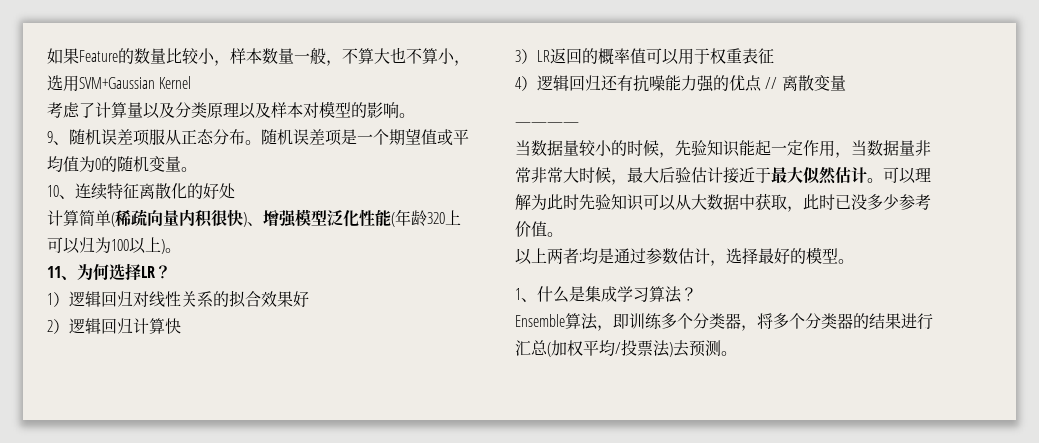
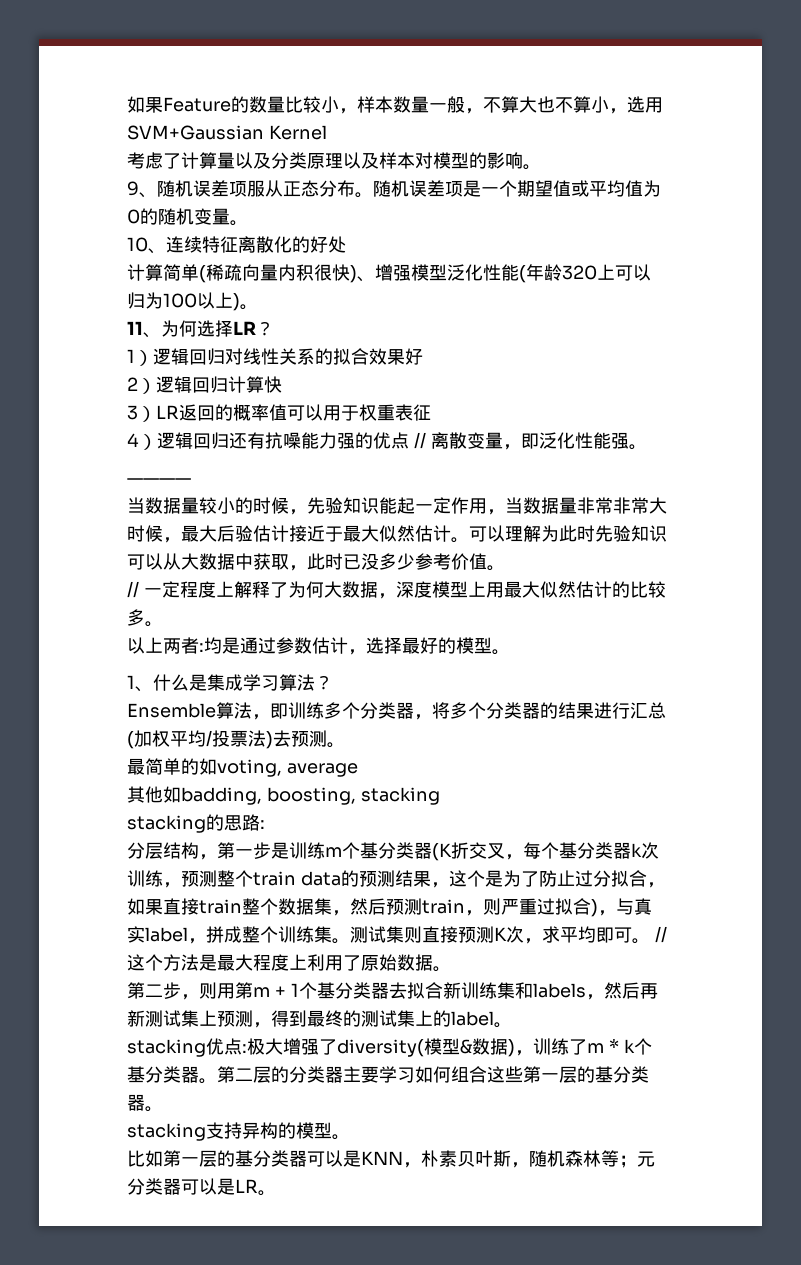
- 4）逻辑回归还有抗噪能力强的优点 // 离散变量
+ 4）逻辑回归还有抗噪能力强的优点 // 离散变量，即泛化性能强。
+ // 一定程度上解释了为何大数据，深度模型上用最大似然估计的比较多。
+ 最简单的如voting, average
+ 其他如badding, boosting, stacking
+ stacking的思路:
+ 分层结构，第一步是训练m个基分类器(K折交叉，每个基分类器k次训练，预测整个train data的预测结果，这个是为了防止过分拟合，如果直接train整个数据集，然后预测train，则严重过拟合)，与真实label，拼成整个训练集。测试集则直接预测K次，求平均即可。 // 这个方法是最大程度上利用了原始数据。
+ 第二步，则用第m + 1个基分类器去拟合新训练集和labels，然后再新测试集上预测，得到最终的测试集上的label。
+ stacking优点:极大增强了diversity(模型&数据)，训练了m * k个基分类器。第二层的分类器主要学习如何组合这些第一层的基分类器。
+ stacking支持异构的模型。
+ 比如第一层的基分类器可以是KNN，朴素贝叶斯，随机森林等；元分类器可以是LR。

